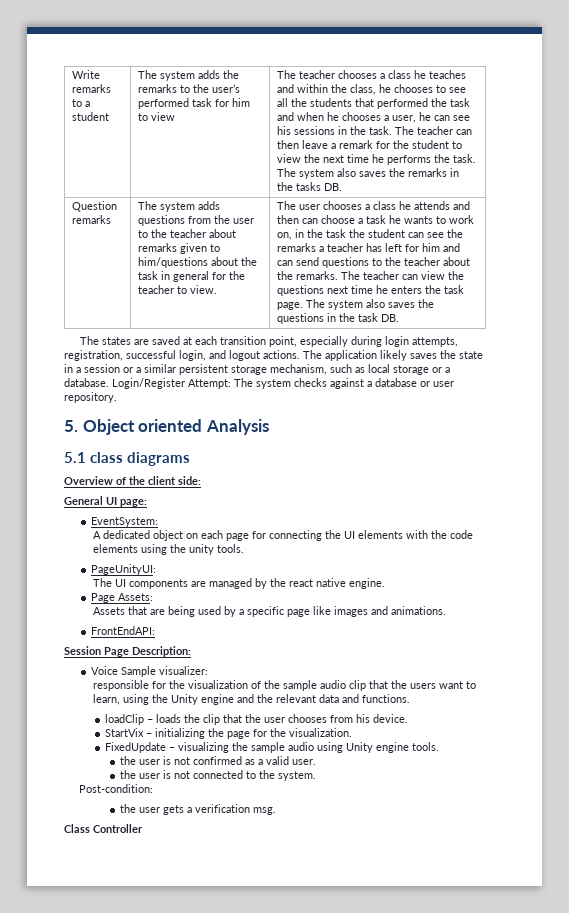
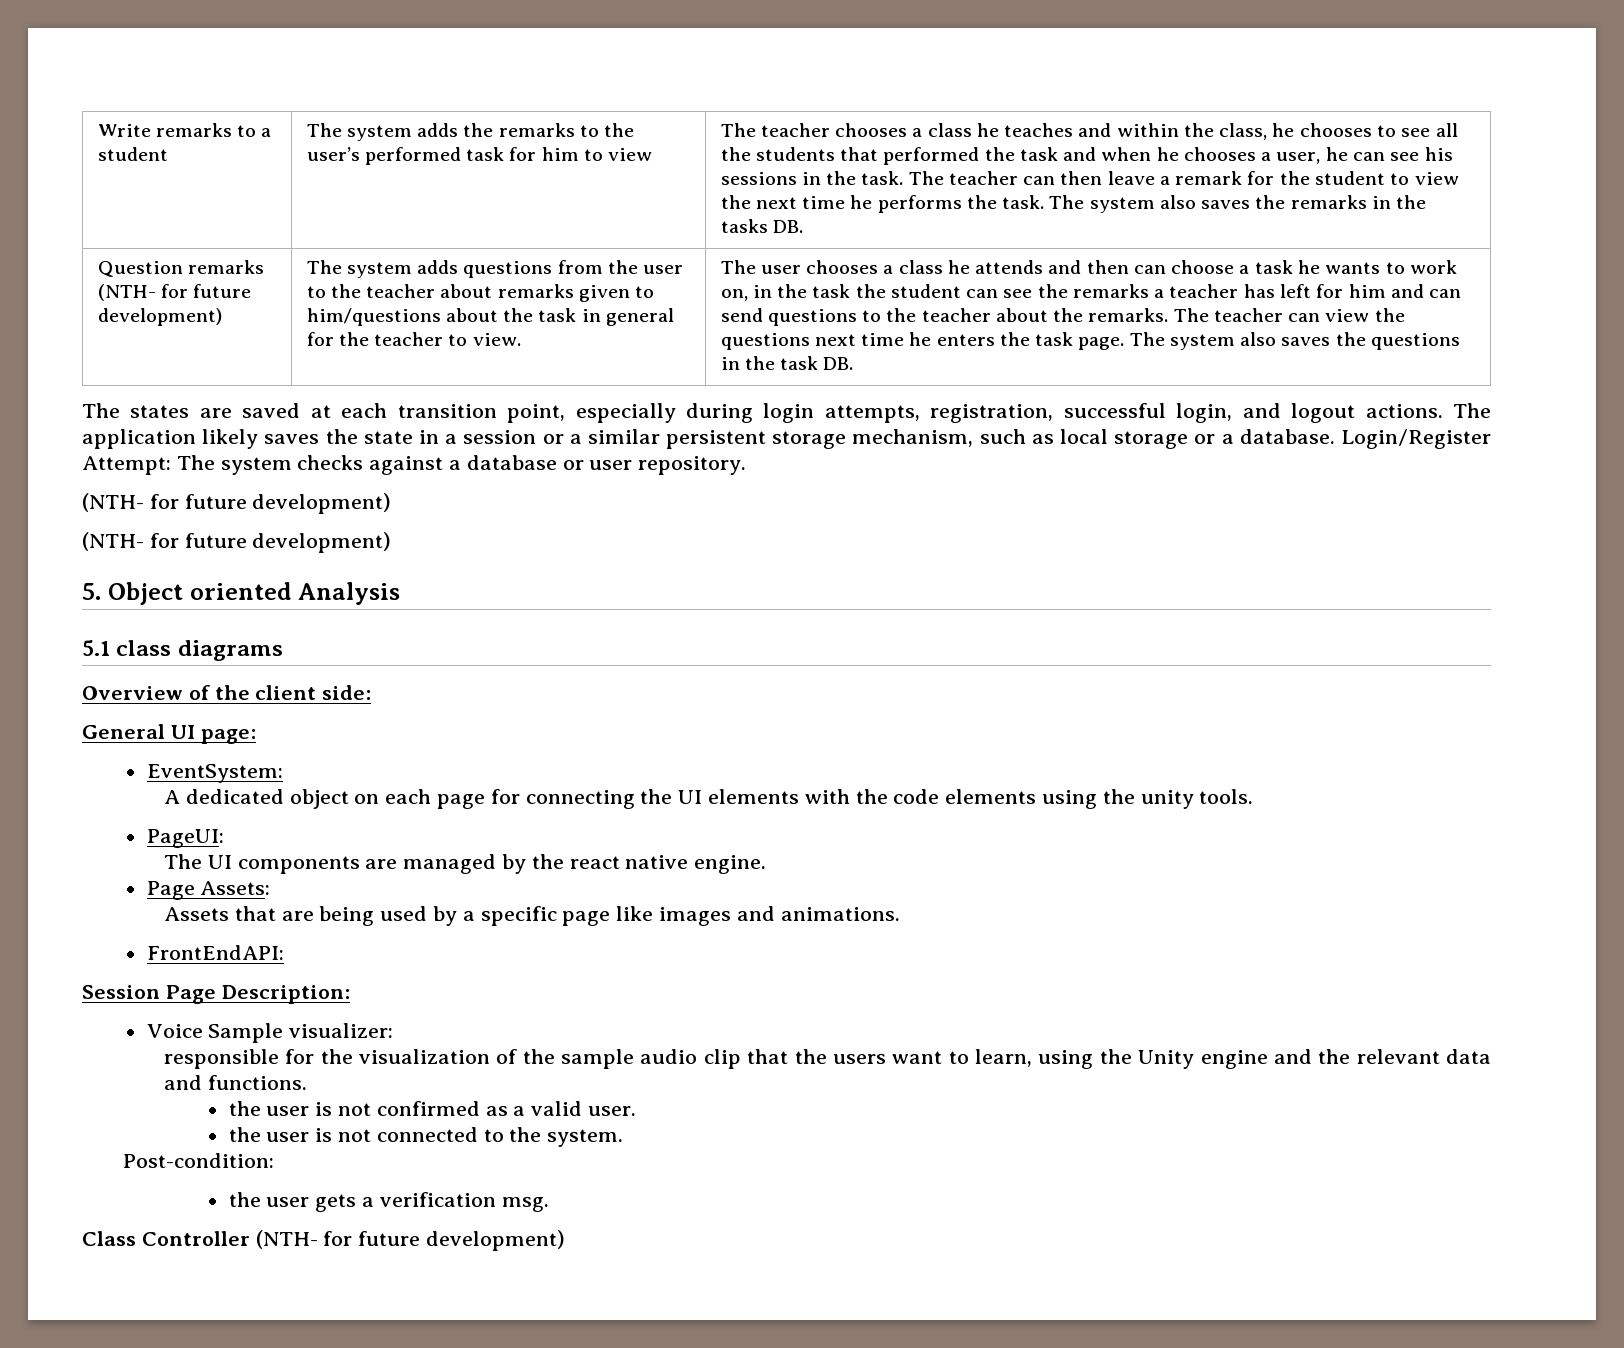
- Question remarks
+ Question remarks (NTH- for future development)
  Login/Register Attempt: The system checks against a database or user repository.
+ (NTH- for future development)
+ (NTH- for future development)
- PageUnityUI:
+ PageUI:
- loadClip – loads the clip that the user chooses from his device.
- StartVix – initializing the page for the visualization.
- FixedUpdate – visualizing the sample audio using Unity engine tools.
- Class Controller
+ Class Controller (NTH- for future development)

